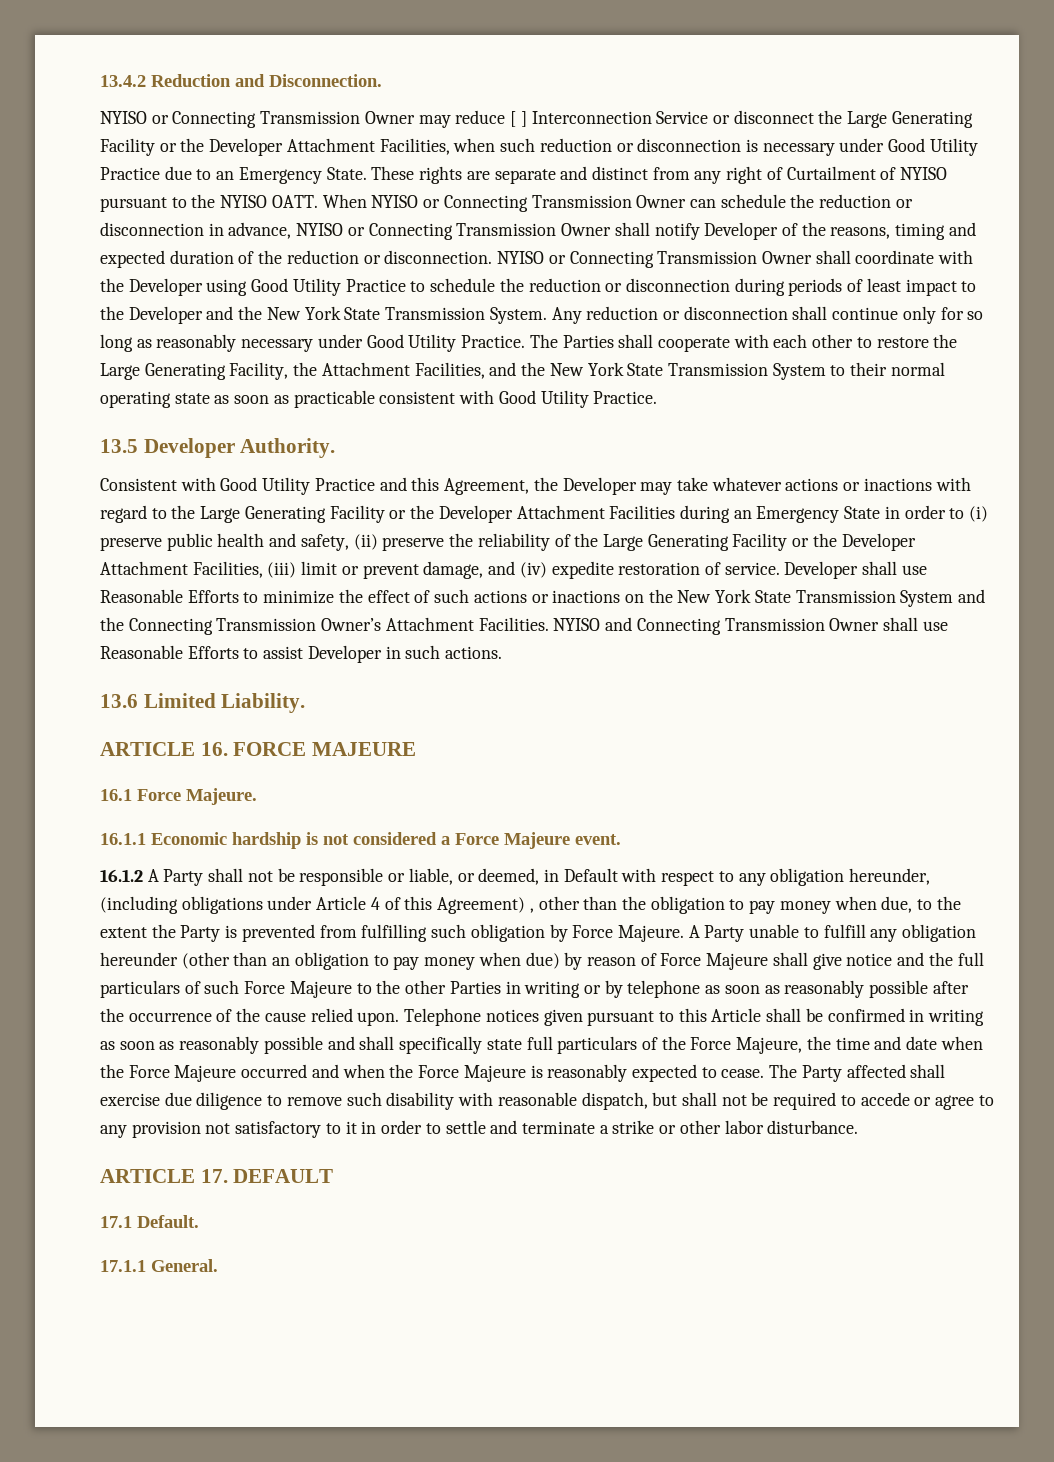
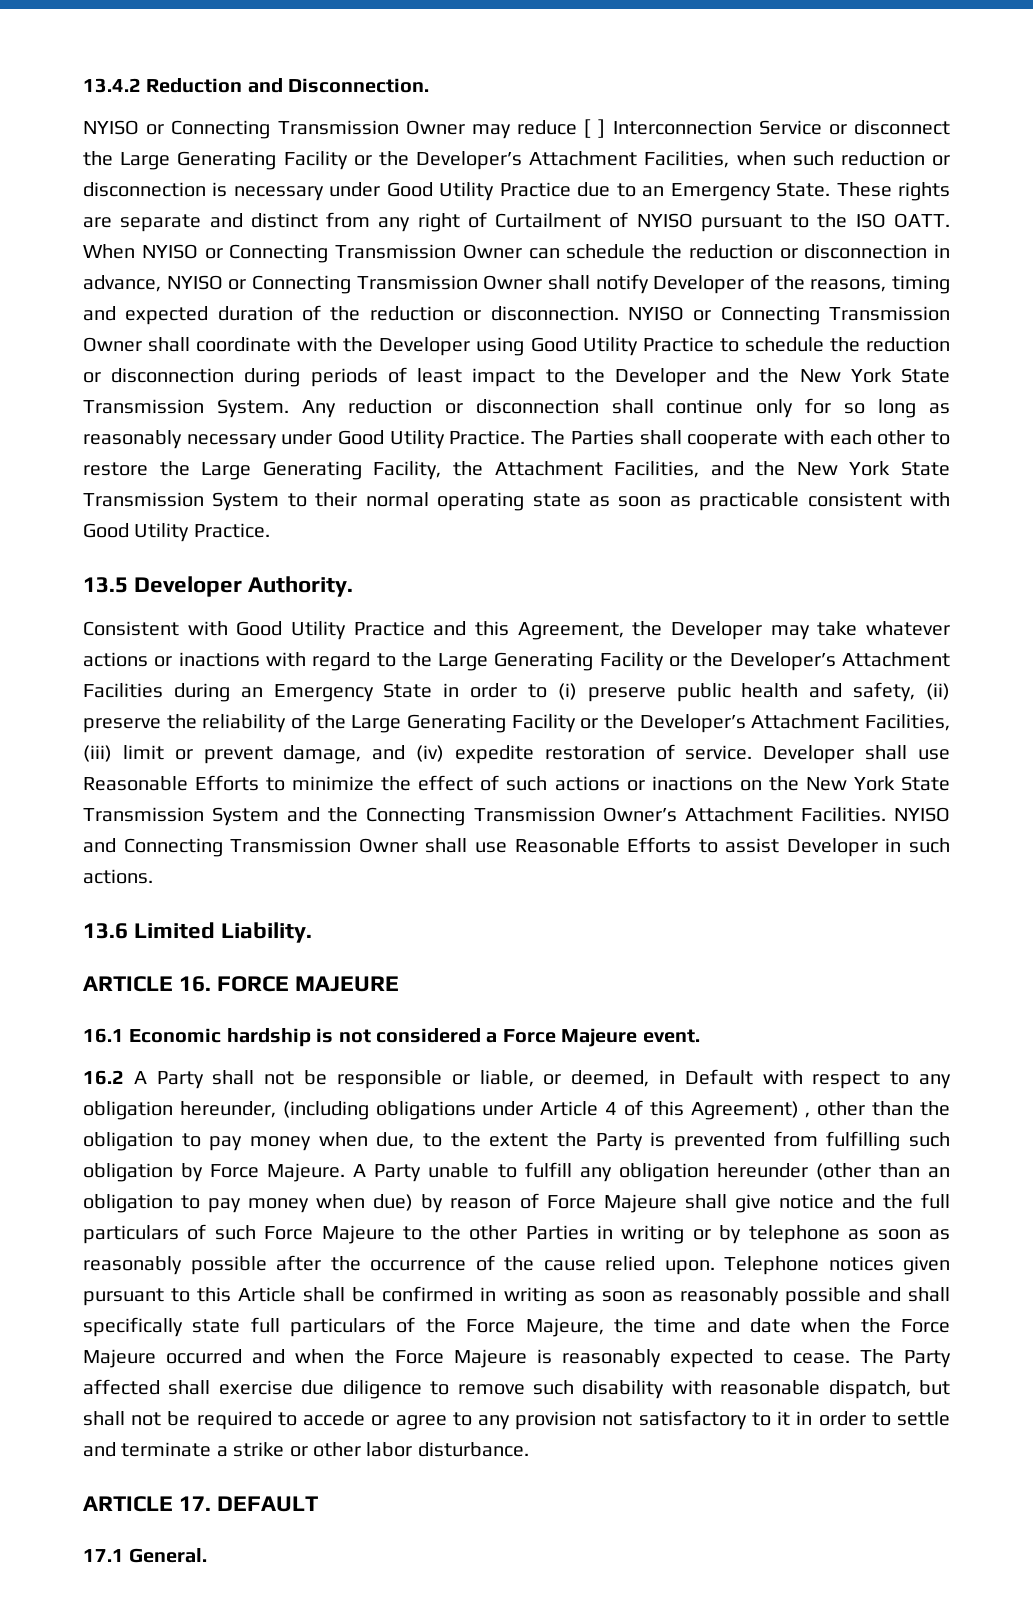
- NYISO or Connecting Transmission Owner may reduce [ ] Interconnection Service or disconnect the Large Generating Facility or the Developer Attachment Facilities, when such reduction or disconnection is necessary under Good Utility Practice due to an Emergency State.
+ NYISO or Connecting Transmission Owner may reduce [ ] Interconnection Service or disconnect the Large Generating Facility or the Developer’s Attachment Facilities, when such reduction or disconnection is necessary under Good Utility Practice due to an Emergency State.
- These rights are separate and distinct from any right of Curtailment of NYISO pursuant to the NYISO OATT.
+ These rights are separate and distinct from any right of Curtailment of NYISO pursuant to the ISO OATT.
- Consistent with Good Utility Practice and this Agreement, the Developer may take whatever actions or inactions with regard to the Large Generating Facility or the Developer Attachment Facilities during an Emergency State in order to (i) preserve public health and safety, (ii) preserve the reliability of the Large Generating Facility or the Developer Attachment Facilities, (iii) limit or prevent damage, and (iv) expedite restoration of service.
+ Consistent with Good Utility Practice and this Agreement, the Developer may take whatever actions or inactions with regard to the Large Generating Facility or the Developer’s Attachment Facilities during an Emergency State in order to (i) preserve public health and safety, (ii) preserve the reliability of the Large Generating Facility or the Developer’s Attachment Facilities, (iii) limit or prevent damage, and (iv) expedite restoration of service.
- 16.1 Force Majeure.
- 16.1.1 Economic hardship is not considered a Force Majeure event.
+ 16.1 Economic hardship is not considered a Force Majeure event.
- 16.1.2 A Party shall not be responsible or liable, or deemed, in Default with respect to any obligation hereunder, (including obligations under Article 4 of this Agreement) , other than the obligation to pay money when due, to the extent the Party is prevented from fulfilling such obligation by Force Majeure.
+ 16.2 A Party shall not be responsible or liable, or deemed, in Default with respect to any obligation hereunder, (including obligations under Article 4 of this Agreement) , other than the obligation to pay money when due, to the extent the Party is prevented from fulfilling such obligation by Force Majeure.
- 17.1 Default.
- 17.1.1 General.
+ 17.1 General.

